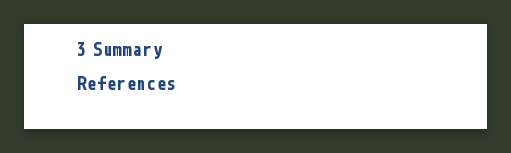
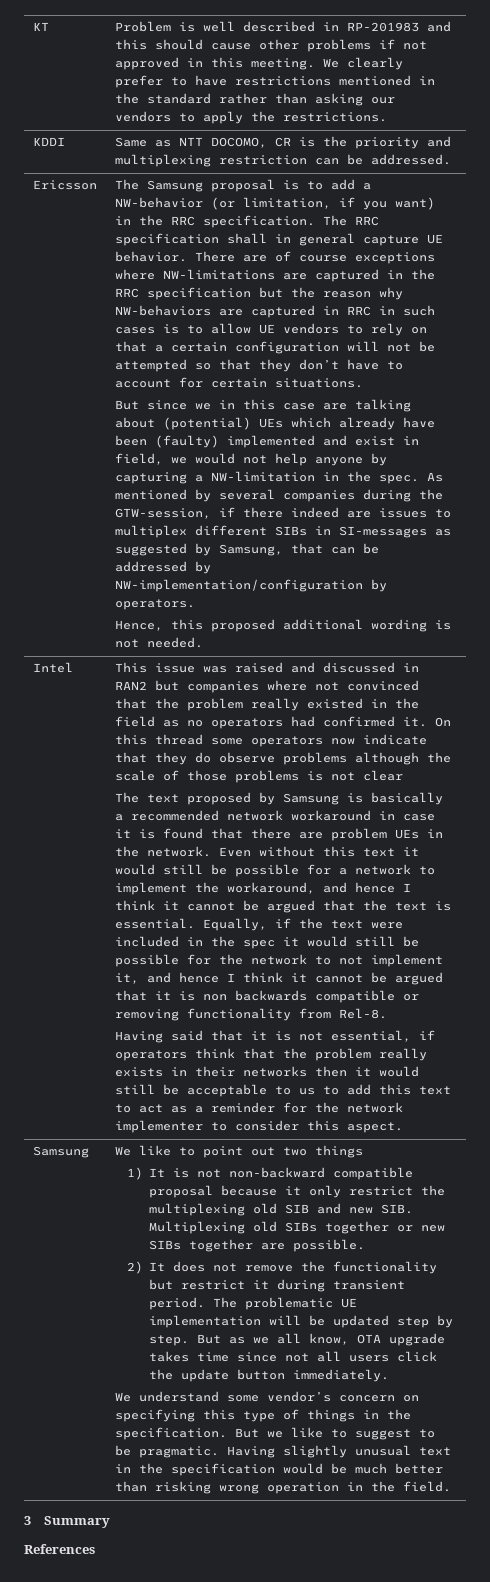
+ KT | Problem is well described in RP-201983 and this should cause other problems if not approved in this meeting. We clearly prefer to have restrictions mentioned in the standard rather than asking our vendors to apply the restrictions.
+ KDDI | Same as NTT DOCOMO, CR is the priority and multiplexing restriction can be addressed.
+ Ericsson | The Samsung proposal is to add a NW-behavior (or limitation, if you want) in the RRC specification. The RRC specification shall in general capture UE behavior. There are of course exceptions where NW-limitations are captured in the RRC specification but the reason why NW-behaviors are captured in RRC in such cases is to allow UE vendors to rely on that a certain configuration will not be attempted so that they don’t have to account for certain situations.
+ But since we in this case are talking about (potential) UEs which already have been (faulty) implemented and exist in field, we would not help anyone by capturing a NW-limitation in the spec. As mentioned by several companies during the GTW-session, if there indeed are issues to multiplex different SIBs in SI-messages as suggested by Samsung, that can be addressed by NW-implementation/configuration by operators.
+ Hence, this proposed additional wording is not needed.
+ Intel | This issue was raised and discussed in RAN2 but companies where not convinced that the problem really existed in the field as no operators had confirmed it. On this thread some operators now indicate that they do observe problems although the scale of those problems is not clear
+ The text proposed by Samsung is basically a recommended network workaround in case it is found that there are problem UEs in the network. Even without this text it would still be possible for a network to implement the workaround, and hence I think it cannot be argued that the text is essential. Equally, if the text were included in the spec it would still be possible for the network to not implement it, and hence I think it cannot be argued that it is non backwards compatible or removing functionality from Rel-8.
+ Having said that it is not essential, if operators think that the problem really exists in their networks then it would still be acceptable to us to add this text to act as a reminder for the network implementer to consider this aspect.
+ Samsung | We like to point out two things
+ 1) It is not non-backward compatible proposal because it only restrict the multiplexing old SIB and new SIB. Multiplexing old SIBs together or new SIBs together are possible.
+ 2) It does not remove the functionality but restrict it during transient period. The problematic UE implementation will be updated step by step. But as we all know, OTA upgrade takes time since not all users click the update button immediately.
+ We understand some vendor’s concern on specifying this type of things in the specification. But we like to suggest to be pragmatic. Having slightly unusual text in the specification would be much better than risking wrong operation in the field.

